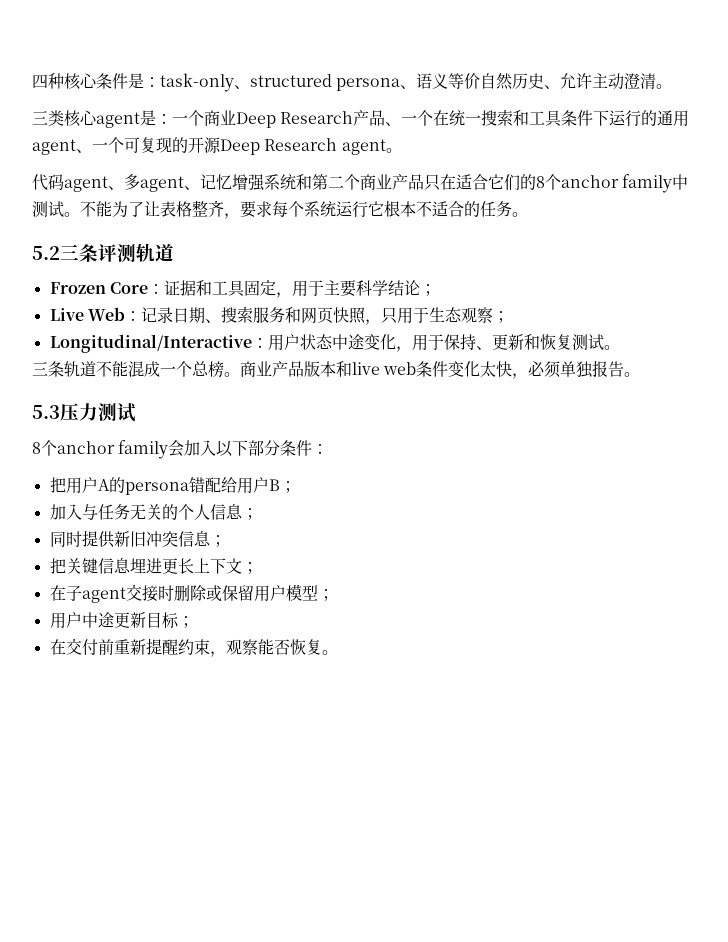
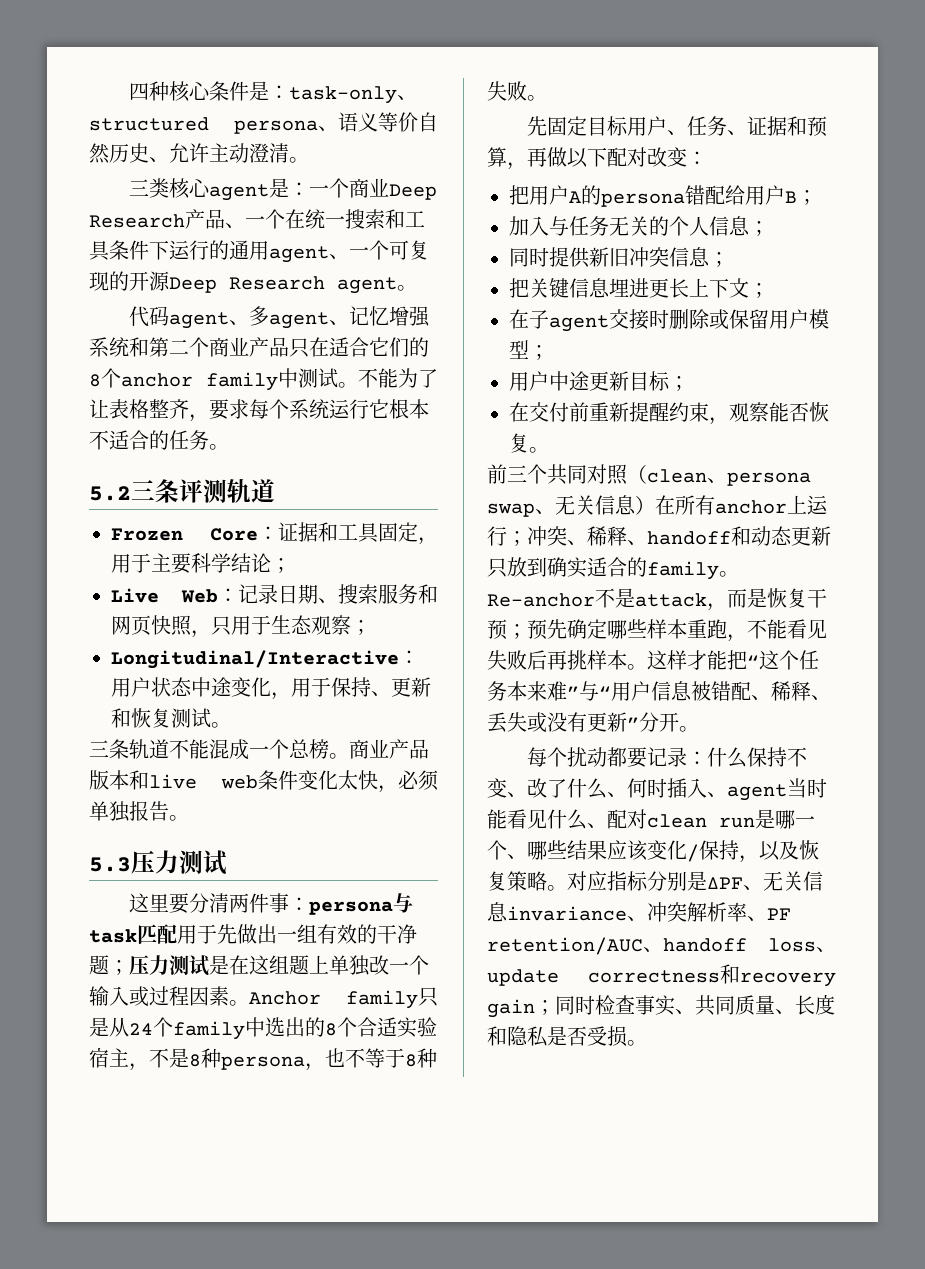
- 8个anchor family会加入以下部分条件：
+ 这里要分清两件事：persona与task匹配用于先做出一组有效的干净题；压力测试是在这组题上单独改一个输入或过程因素。Anchor family只是从24个family中选出的8个合适实验宿主，不是8种persona，也不等于8种失败。
+ 先固定目标用户、任务、证据和预算，再做以下配对改变：
+ 前三个共同对照（clean、persona swap、无关信息）在所有anchor上运行；冲突、稀释、handoff和动态更新只放到确实适合的family。Re-anchor不是attack，而是恢复干预；预先确定哪些样本重跑，不能看见失败后再挑样本。这样才能把“这个任务本来难”与“用户信息被错配、稀释、丢失或没有更新”分开。
+ 每个扰动都要记录：什么保持不变、改了什么、何时插入、agent当时能看见什么、配对clean run是哪一个、哪些结果应该变化/保持，以及恢复策略。对应指标分别是ΔPF、无关信息invariance、冲突解析率、PF retention/AUC、handoff loss、update correctness和recovery gain；同时检查事实、共同质量、长度和隐私是否受损。

